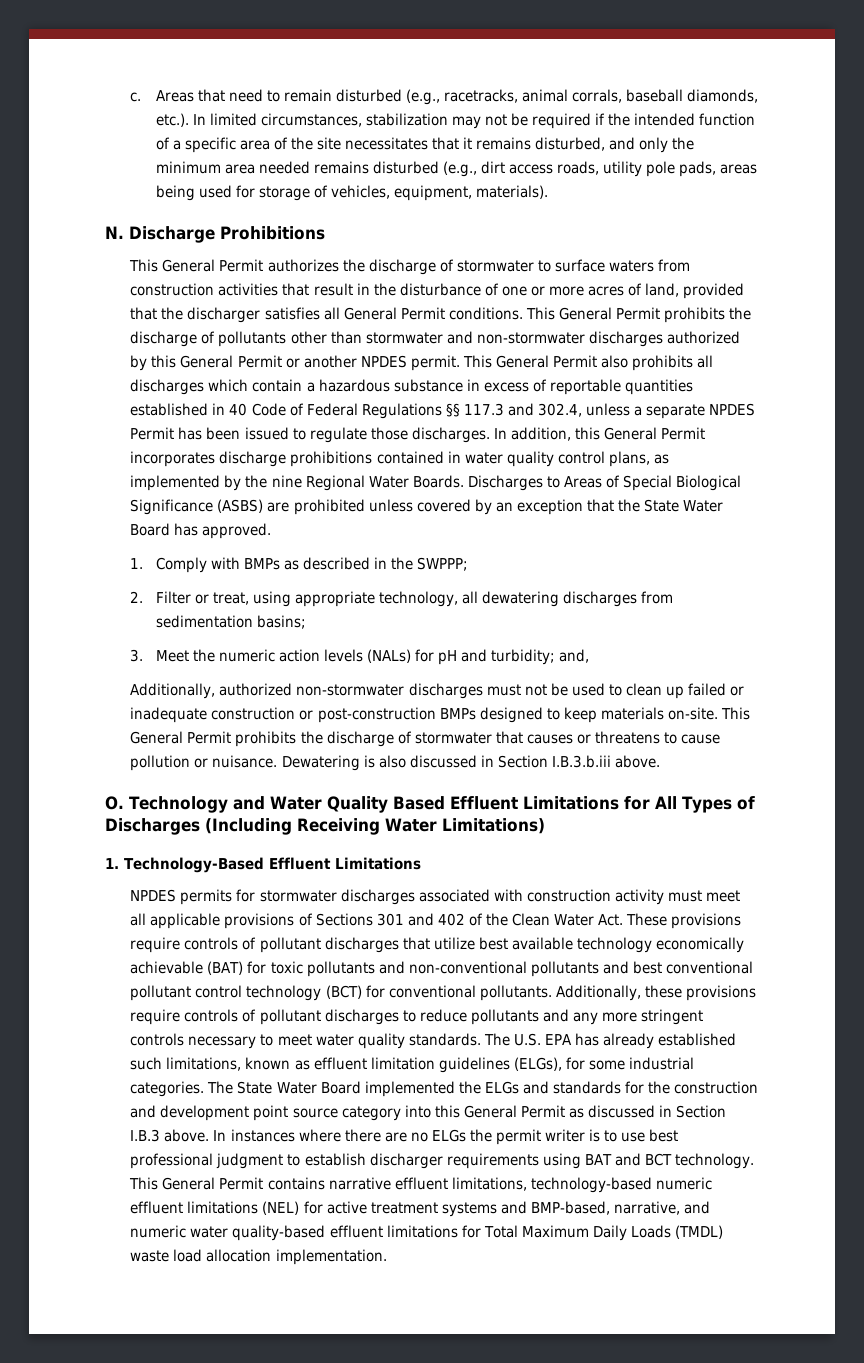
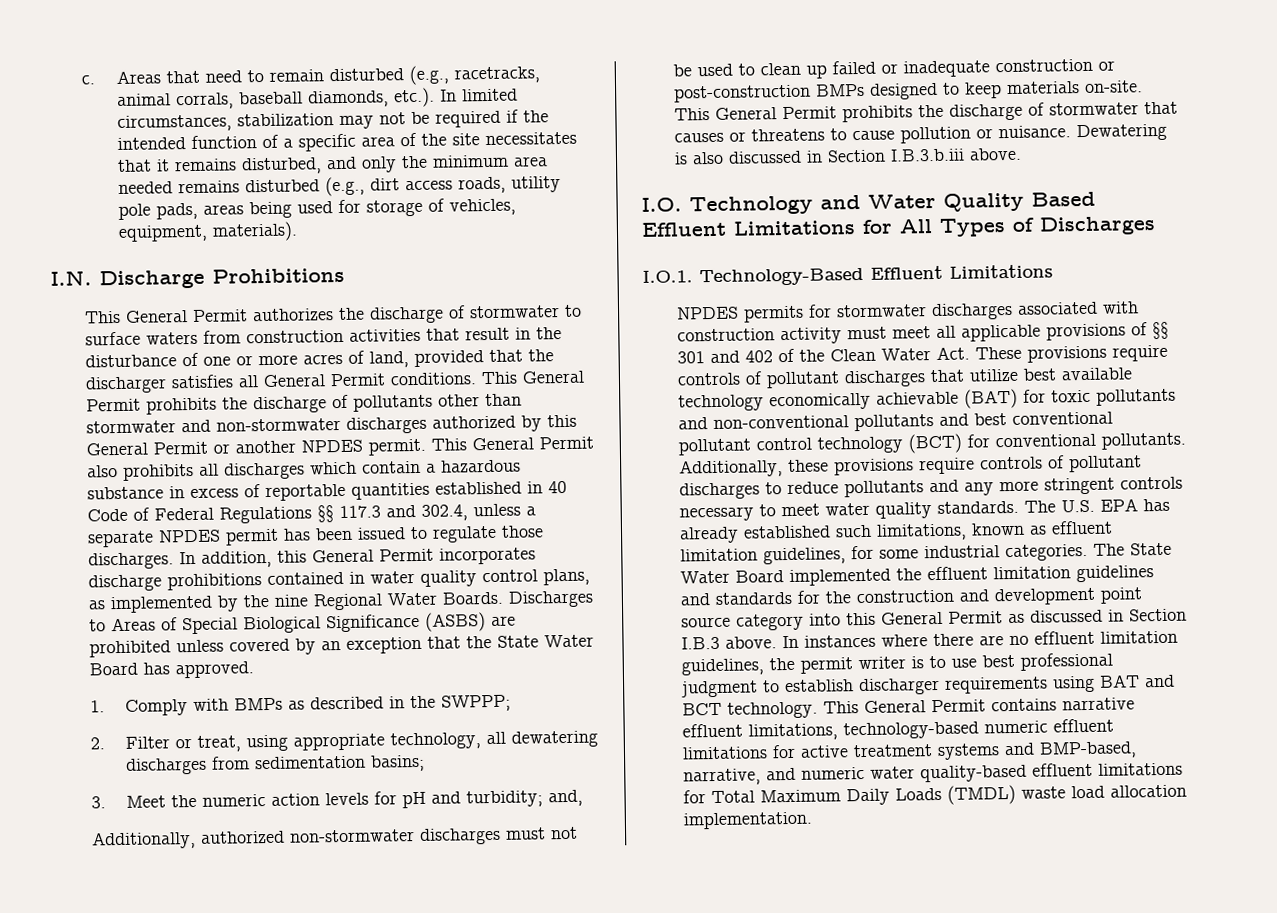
- N. Discharge Prohibitions
+ I.N. Discharge Prohibitions
- This General Permit also prohibits all discharges which contain a hazardous substance in excess of reportable quantities established in 40 Code of Federal Regulations §§ 117.3 and 302.4, unless a separate NPDES Permit has been issued to regulate those discharges.
+ This General Permit also prohibits all discharges which contain a hazardous substance in excess of reportable quantities established in 40 Code of Federal Regulations §§ 117.3 and 302.4, unless a separate NPDES permit has been issued to regulate those discharges.
- 3. Meet the numeric action levels (NALs) for pH and turbidity; and,
+ 3. Meet the numeric action levels for pH and turbidity; and,
- O. Technology and Water Quality Based Effluent Limitations for All Types of Discharges (Including Receiving Water Limitations)
- 1. Technology-Based Effluent Limitations
+ I.O. Technology and Water Quality Based Effluent Limitations for All Types of Discharges
+ I.O.1. Technology-Based Effluent Limitations
- NPDES permits for stormwater discharges associated with construction activity must meet all applicable provisions of Sections 301 and 402 of the Clean Water Act. These provisions require controls of pollutant discharges that utilize best available technology economically achievable (BAT) for toxic pollutants and non-conventional pollutants and best conventional pollutant control technology (BCT) for conventional pollutants.
+ NPDES permits for stormwater discharges associated with construction activity must meet all applicable provisions of §§ 301 and 402 of the Clean Water Act. These provisions require controls of pollutant discharges that utilize best available technology economically achievable (BAT) for toxic pollutants and non-conventional pollutants and best conventional pollutant control technology (BCT) for conventional pollutants.
- The U.S. EPA has already established such limitations, known as effluent limitation guidelines (ELGs), for some industrial categories.
+ The U.S. EPA has already established such limitations, known as effluent limitation guidelines, for some industrial categories.
- The State Water Board implemented the ELGs and standards for the construction and development point source category into this General Permit as discussed in Section I.B.3 above.
+ The State Water Board implemented the effluent limitation guidelines and standards for the construction and development point source category into this General Permit as discussed in Section I.B.3 above.
- In instances where there are no ELGs the permit writer is to use best professional judgment to establish discharger requirements using BAT and BCT technology.
+ In instances where there are no effluent limitation guidelines, the permit writer is to use best professional judgment to establish discharger requirements using BAT and BCT technology.
- This General Permit contains narrative effluent limitations, technology-based numeric effluent limitations (NEL) for active treatment systems and BMP-based, narrative, and numeric water quality-based effluent limitations for Total Maximum Daily Loads (TMDL) waste load allocation implementation.
+ This General Permit contains narrative effluent limitations, technology-based numeric effluent limitations for active treatment systems and BMP-based, narrative, and numeric water quality-based effluent limitations for Total Maximum Daily Loads (TMDL) waste load allocation implementation.

